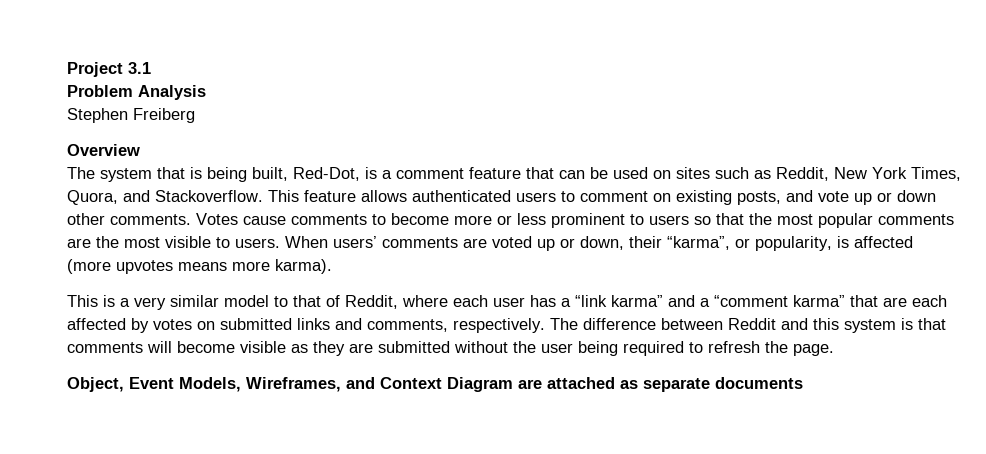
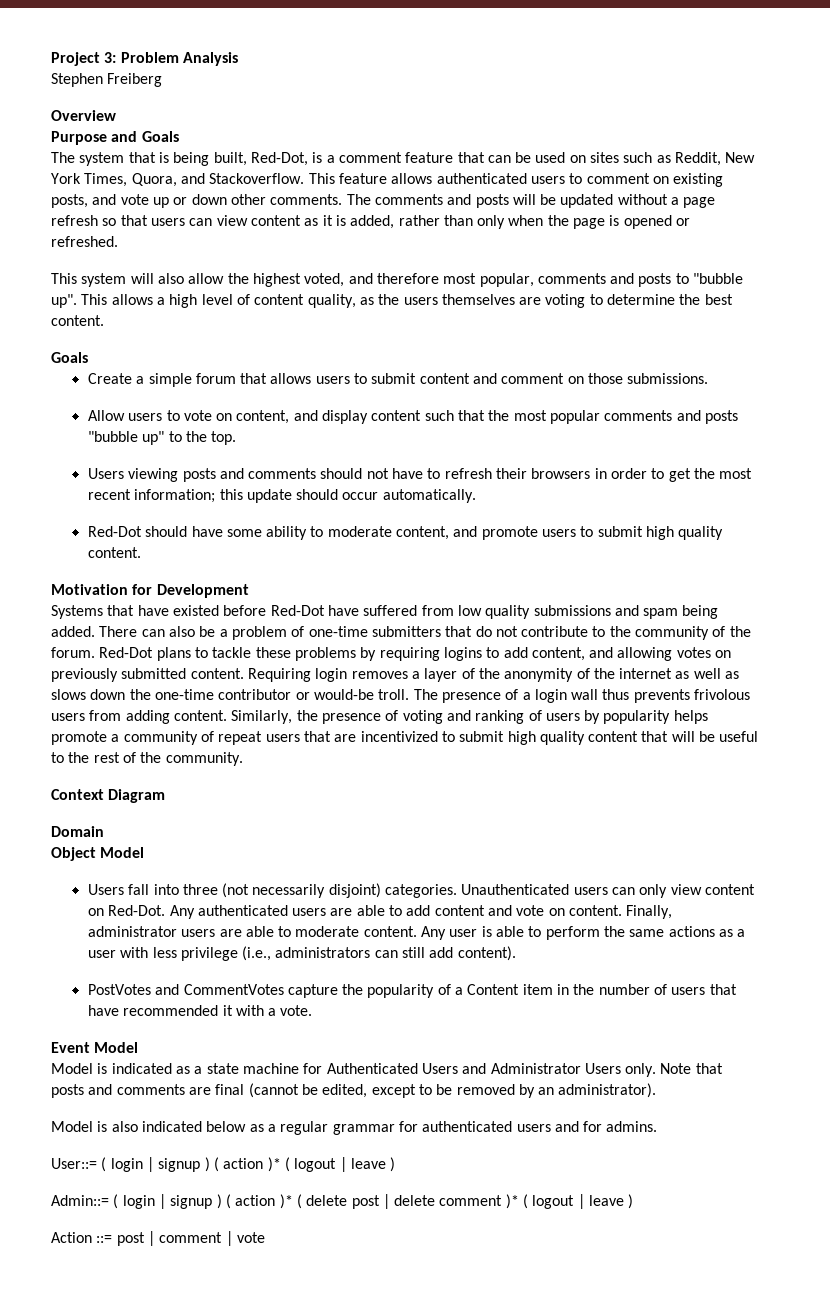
- Project 3.1
- Problem Analysis
+ Project 3: Problem Analysis
+ Purpose and Goals
- Votes cause comments to become more or less prominent to users so that the most popular comments are the most visible to users. When users’ comments are voted up or down, their “karma”, or popularity, is affected (more upvotes means more karma).
- This is a very similar model to that of Reddit, where each user has a “link karma” and a “comment karma” that are each affected by votes on submitted links and comments, respectively. The difference between Reddit and this system is that comments will become visible as they are submitted without the user being required to refresh the page.
- Object, Event Models, Wireframes, and Context Diagram are attached as separate documents
+ The comments and posts will be updated without a page refresh so that users can view content as it is added, rather than only when the page is opened or refreshed.
+ This system will also allow the highest voted, and therefore most popular, comments and posts to "bubble up". This allows a high level of content quality, as the users themselves are voting to determine the best content.
+ Goals
+ Create a simple forum that allows users to submit content and comment on those submissions.
+ Allow users to vote on content, and display content such that the most popular comments and posts "bubble up" to the top.
+ Users viewing posts and comments should not have to refresh their browsers in order to get the most recent information; this update should occur automatically.
+ Red-Dot should have some ability to moderate content, and promote users to submit high quality content.
+ Motivation for Development
+ Systems that have existed before Red-Dot have suffered from low quality submissions and spam being added. There can also be a problem of one-time submitters that do not contribute to the community of the forum. Red-Dot plans to tackle these problems by requiring logins to add content, and allowing votes on previously submitted content. Requiring login removes a layer of the anonymity of the internet as well as slows down the one-time contributor or would-be troll. The presence of a login wall thus prevents frivolous users from adding content. Similarly, the presence of voting and ranking of users by popularity helps promote a community of repeat users that are incentivized to submit high quality content that will be useful to the rest of the community.
+ Context Diagram
+ Domain
+ Object Model
+ Users fall into three (not necessarily disjoint) categories. Unauthenticated users can only view content on Red-Dot. Any authenticated users are able to add content and vote on content. Finally, administrator users are able to moderate content. Any user is able to perform the same actions as a user with less privilege (i.e., administrators can still add content).
+ PostVotes and CommentVotes capture the popularity of a Content item in the number of users that have recommended it with a vote.
+ Event Model
+ Model is indicated as a state machine for Authenticated Users and Administrator Users only. Note that posts and comments are final (cannot be edited, except to be removed by an administrator).
+ Model is also indicated below as a regular grammar for authenticated users and for admins.
+ User::= ( login | signup ) ( action )* ( logout | leave )
+ Admin::= ( login | signup ) ( action )* ( delete post | delete comment )* ( logout | leave )
+ Action ::= post | comment | vote

